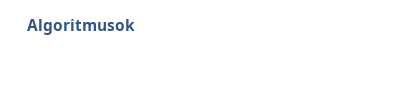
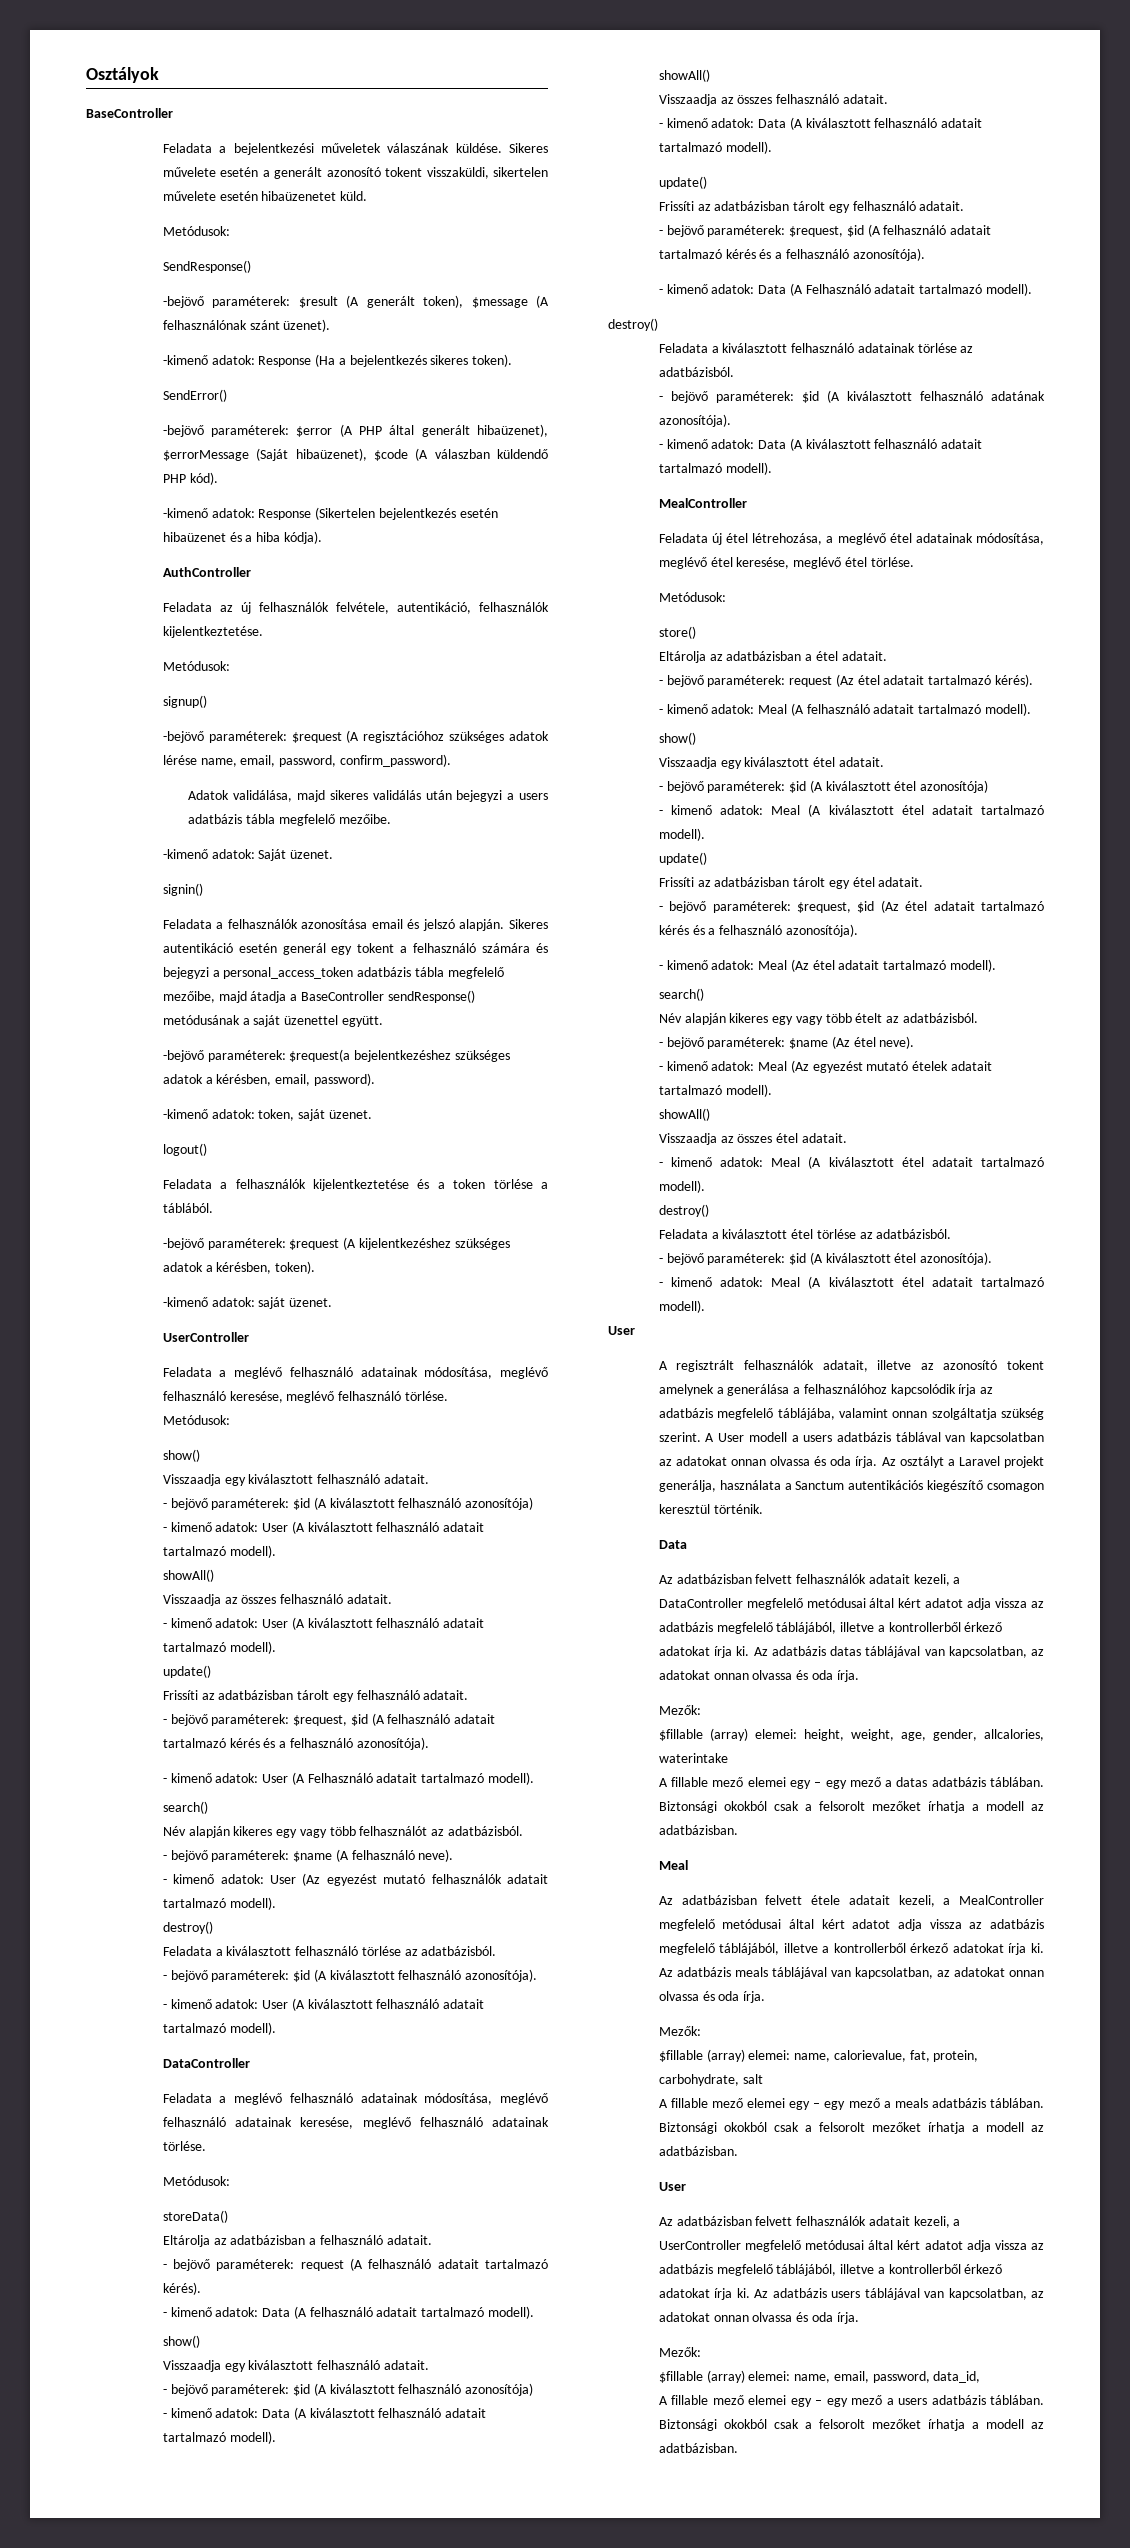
- Algoritmusok
+ Osztályok
+ BaseController
+ Feladata a bejelentkezési műveletek válaszának küldése. Sikeres művelete esetén a generált azonosító tokent visszaküldi, sikertelen művelete esetén hibaüzenetet küld.
+ Metódusok:
+ SendResponse()
+ -bejövő paraméterek: $result (A generált token), $message (A felhasználónak szánt üzenet).
+ -kimenő adatok: Response (Ha a bejelentkezés sikeres token).
+ SendError()
+ -bejövő paraméterek: $error (A PHP által generált hibaüzenet), $errorMessage (Saját hibaüzenet), $code (A válaszban küldendő PHP kód).
+ -kimenő adatok: Response (Sikertelen bejelentkezés esetén hibaüzenet és a hiba kódja).
+ AuthController
+ Feladata az új felhasználók felvétele, autentikáció, felhasználók kijelentkeztetése.
+ Metódusok:
+ signup()
+ -bejövő paraméterek: $request (A regisztációhoz szükséges adatok lérése name, email, password, confirm_password).
+ Adatok validálása, majd sikeres validálás után bejegyzi a users adatbázis tábla megfelelő mezőibe.
+ -kimenő adatok: Saját üzenet.
+ signin()
+ Feladata a felhasználók azonosítása email és jelszó alapján. Sikeres autentikáció esetén generál egy tokent a felhasználó számára és bejegyzi a personal_access_token adatbázis tábla megfelelő mezőibe, majd átadja a BaseController sendResponse() metódusának a saját üzenettel együtt.
+ -bejövő paraméterek: $request(a bejelentkezéshez szükséges adatok a kérésben, email, password).
+ -kimenő adatok: token, saját üzenet.
+ logout()
+ Feladata a felhasználók kijelentkeztetése és a token törlése a táblából.
+ -bejövő paraméterek: $request (A kijelentkezéshez szükséges adatok a kérésben, token).
+ -kimenő adatok: saját üzenet.
+ UserController
+ Feladata a meglévő felhasználó adatainak módosítása, meglévő felhasználó keresése, meglévő felhasználó törlése.
+ Metódusok:
+ show()
+ Visszaadja egy kiválasztott felhasználó adatait.
+ - bejövő paraméterek: $id (A kiválasztott felhasználó azonosítója)
+ - kimenő adatok: User (A kiválasztott felhasználó adatait tartalmazó modell).
+ showAll()
+ Visszaadja az összes felhasználó adatait.
+ - kimenő adatok: User (A kiválasztott felhasználó adatait tartalmazó modell).
+ update()
+ Frissíti az adatbázisban tárolt egy felhasználó adatait.
+ - bejövő paraméterek: $request, $id (A felhasználó adatait tartalmazó kérés és a felhasználó azonosítója).
+ - kimenő adatok: User (A Felhasználó adatait tartalmazó modell).
+ search()
+ Név alapján kikeres egy vagy több felhasználót az adatbázisból.
+ - bejövő paraméterek: $name (A felhasználó neve).
+ - kimenő adatok: User (Az egyezést mutató felhasználók adatait tartalmazó modell).
+ destroy()
+ Feladata a kiválasztott felhasználó törlése az adatbázisból.
+ - bejövő paraméterek: $id (A kiválasztott felhasználó azonosítója).
+ - kimenő adatok: User (A kiválasztott felhasználó adatait tartalmazó modell).
+ DataController
+ Feladata a meglévő felhasználó adatainak módosítása, meglévő felhasználó adatainak keresése, meglévő felhasználó adatainak törlése.
+ Metódusok:
+ storeData()
+ Eltárolja az adatbázisban a felhasználó adatait.
+ - bejövő paraméterek: request (A felhasználó adatait tartalmazó kérés).
+ - kimenő adatok: Data (A felhasználó adatait tartalmazó modell).
+ show()
+ Visszaadja egy kiválasztott felhasználó adatait.
+ - bejövő paraméterek: $id (A kiválasztott felhasználó azonosítója)
+ - kimenő adatok: Data (A kiválasztott felhasználó adatait tartalmazó modell).
+ showAll()
+ Visszaadja az összes felhasználó adatait.
+ - kimenő adatok: Data (A kiválasztott felhasználó adatait tartalmazó modell).
+ update()
+ Frissíti az adatbázisban tárolt egy felhasználó adatait.
+ - bejövő paraméterek: $request, $id (A felhasználó adatait tartalmazó kérés és a felhasználó azonosítója).
+ - kimenő adatok: Data (A Felhasználó adatait tartalmazó modell).
+ destroy()
+ Feladata a kiválasztott felhasználó adatainak törlése az adatbázisból.
+ - bejövő paraméterek: $id (A kiválasztott felhasználó adatának azonosítója).
+ - kimenő adatok: Data (A kiválasztott felhasználó adatait tartalmazó modell).
+ MealController
+ Feladata új étel létrehozása, a meglévő étel adatainak módosítása, meglévő étel keresése, meglévő étel törlése.
+ Metódusok:
+ store()
+ Eltárolja az adatbázisban a étel adatait.
+ - bejövő paraméterek: request (Az étel adatait tartalmazó kérés).
+ - kimenő adatok: Meal (A felhasználó adatait tartalmazó modell).
+ show()
+ Visszaadja egy kiválasztott étel adatait.
+ - bejövő paraméterek: $id (A kiválasztott étel azonosítója)
+ - kimenő adatok: Meal (A kiválasztott étel adatait tartalmazó modell).
+ update()
+ Frissíti az adatbázisban tárolt egy étel adatait.
+ - bejövő paraméterek: $request, $id (Az étel adatait tartalmazó kérés és a felhasználó azonosítója).
+ - kimenő adatok: Meal (Az étel adatait tartalmazó modell).
+ search()
+ Név alapján kikeres egy vagy több ételt az adatbázisból.
+ - bejövő paraméterek: $name (Az étel neve).
+ - kimenő adatok: Meal (Az egyezést mutató ételek adatait tartalmazó modell).
+ showAll()
+ Visszaadja az összes étel adatait.
+ - kimenő adatok: Meal (A kiválasztott étel adatait tartalmazó modell).
+ destroy()
+ Feladata a kiválasztott étel törlése az adatbázisból.
+ - bejövő paraméterek: $id (A kiválasztott étel azonosítója).
+ - kimenő adatok: Meal (A kiválasztott étel adatait tartalmazó modell).
+ User
+ A regisztrált felhasználók adatait, illetve az azonosító tokent amelynek a generálása a felhasználóhoz kapcsolódik írja az adatbázis megfelelő táblájába, valamint onnan szolgáltatja szükség szerint. A User modell a users adatbázis táblával van kapcsolatban az adatokat onnan olvassa és oda írja. Az osztályt a Laravel projekt generálja, használata a Sanctum autentikációs kiegészítő csomagon keresztül történik.
+ Data
+ Az adatbázisban felvett felhasználók adatait kezeli, a DataController megfelelő metódusai által kért adatot adja vissza az adatbázis megfelelő táblájából, illetve a kontrollerből érkező adatokat írja ki. Az adatbázis datas táblájával van kapcsolatban, az adatokat onnan olvassa és oda írja.
+ Mezők:
+ $fillable (array) elemei: height, weight, age, gender, allcalories, waterintake
+ A fillable mező elemei egy – egy mező a datas adatbázis táblában. Biztonsági okokból csak a felsorolt mezőket írhatja a modell az adatbázisban.
+ Meal
+ Az adatbázisban felvett étele adatait kezeli, a MealController megfelelő metódusai által kért adatot adja vissza az adatbázis megfelelő táblájából, illetve a kontrollerből érkező adatokat írja ki. Az adatbázis meals táblájával van kapcsolatban, az adatokat onnan olvassa és oda írja.
+ Mezők:
+ $fillable (array) elemei: name, calorievalue, fat, protein, carbohydrate, salt
+ A fillable mező elemei egy – egy mező a meals adatbázis táblában. Biztonsági okokból csak a felsorolt mezőket írhatja a modell az adatbázisban.
+ User
+ Az adatbázisban felvett felhasználók adatait kezeli, a UserController megfelelő metódusai által kért adatot adja vissza az adatbázis megfelelő táblájából, illetve a kontrollerből érkező adatokat írja ki. Az adatbázis users táblájával van kapcsolatban, az adatokat onnan olvassa és oda írja.
+ Mezők:
+ $fillable (array) elemei: name, email, password, data_id,
+ A fillable mező elemei egy – egy mező a users adatbázis táblában. Biztonsági okokból csak a felsorolt mezőket írhatja a modell az adatbázisban.

